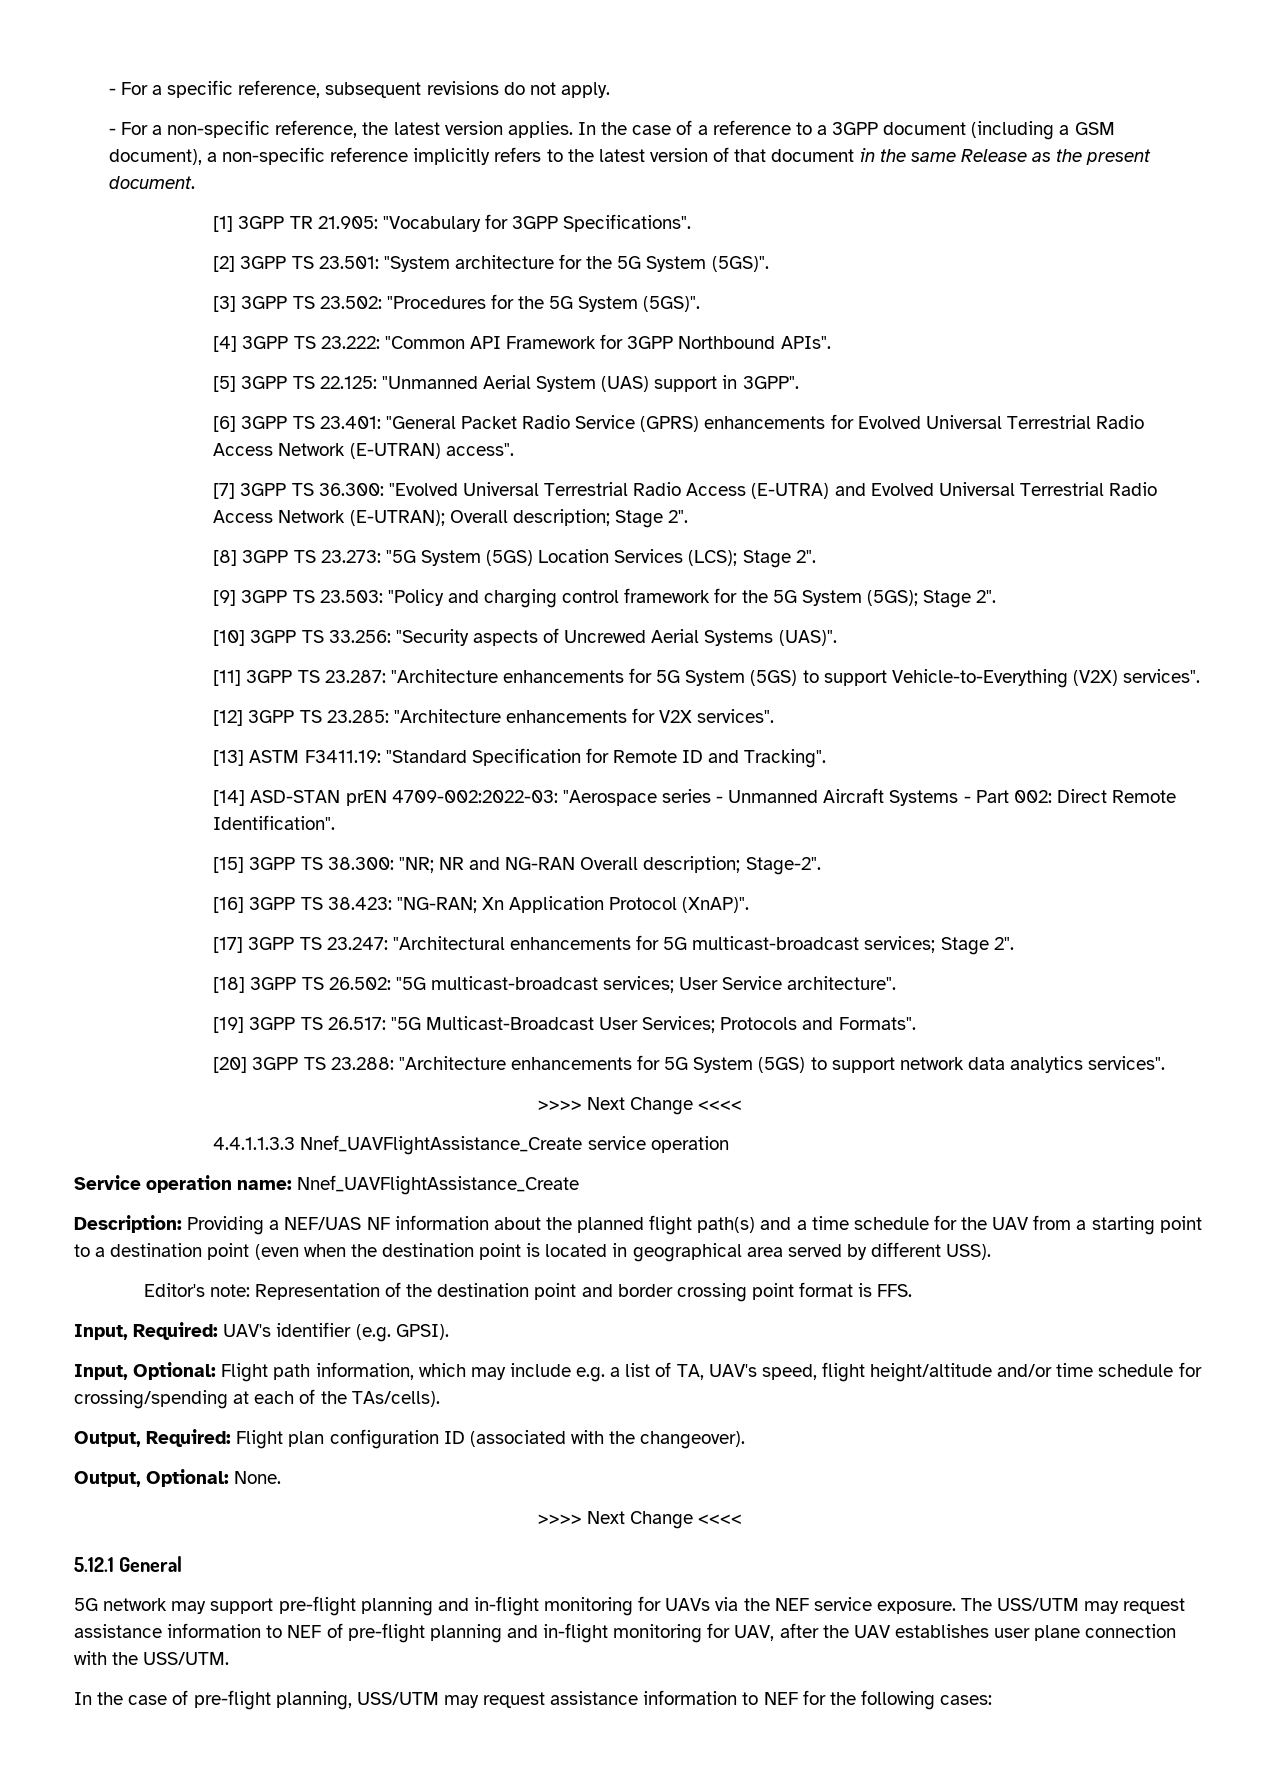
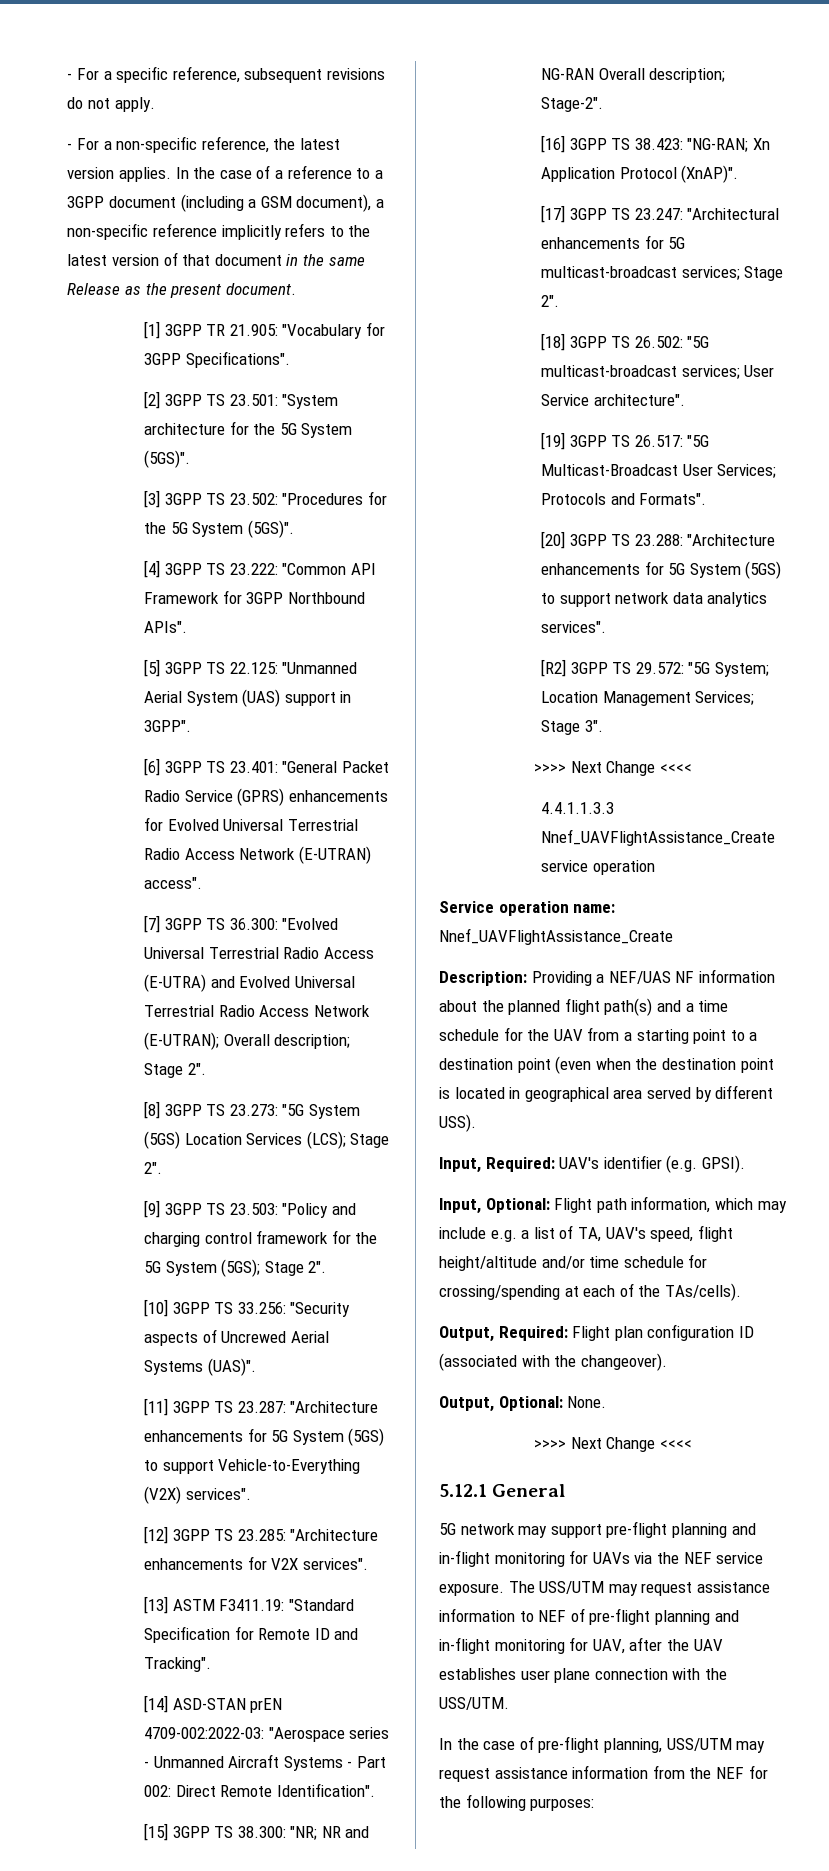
+ [R2] 3GPP TS 29.572: "5G System; Location Management Services; Stage 3".
- Editor's note: Representation of the destination point and border crossing point format is FFS.
- In the case of pre-flight planning, USS/UTM may request assistance information to NEF for the following cases:
+ In the case of pre-flight planning, USS/UTM may request assistance information from the NEF for the following purposes:

